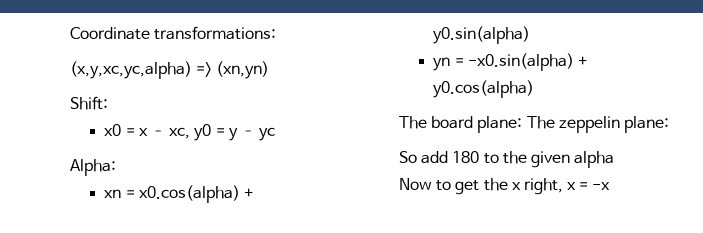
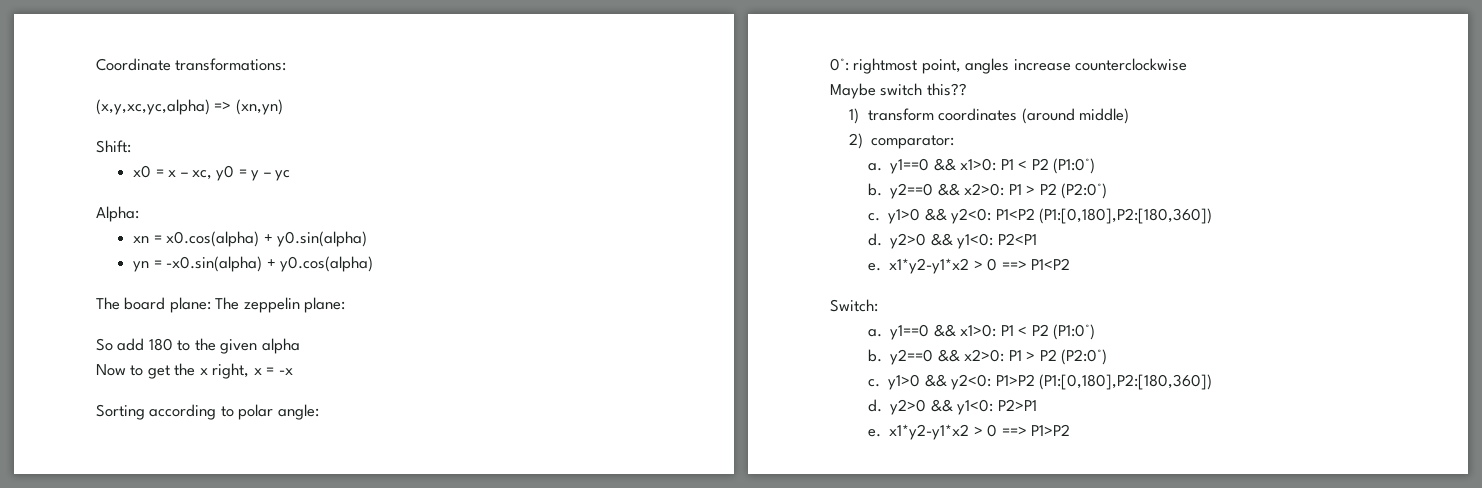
+ Sorting according to polar angle:
+ 0°: rightmost point, angles increase counterclockwise
+ Maybe switch this??
+ 1) transform coordinates (around middle)
+ 2) comparator:
+ a. y1==0 && x1>0: P1 < P2 (P1:0°)
+ b. y2==0 && x2>0: P1 > P2 (P2:0°)
+ c. y1>0 && y2<0: P1<P2 (P1:[0,180],P2:[180,360])
+ d. y2>0 && y1<0: P2<P1
+ e. x1*y2-y1*x2 > 0 ==> P1<P2
+ Switch:
+ a. y1==0 && x1>0: P1 < P2 (P1:0°)
+ b. y2==0 && x2>0: P1 > P2 (P2:0°)
+ c. y1>0 && y2<0: P1>P2 (P1:[0,180],P2:[180,360])
+ d. y2>0 && y1<0: P2>P1
+ e. x1*y2-y1*x2 > 0 ==> P1>P2

